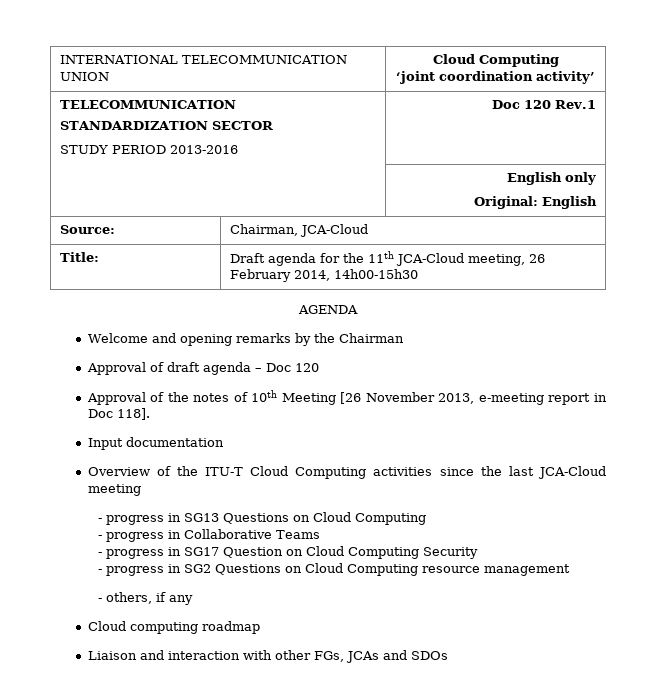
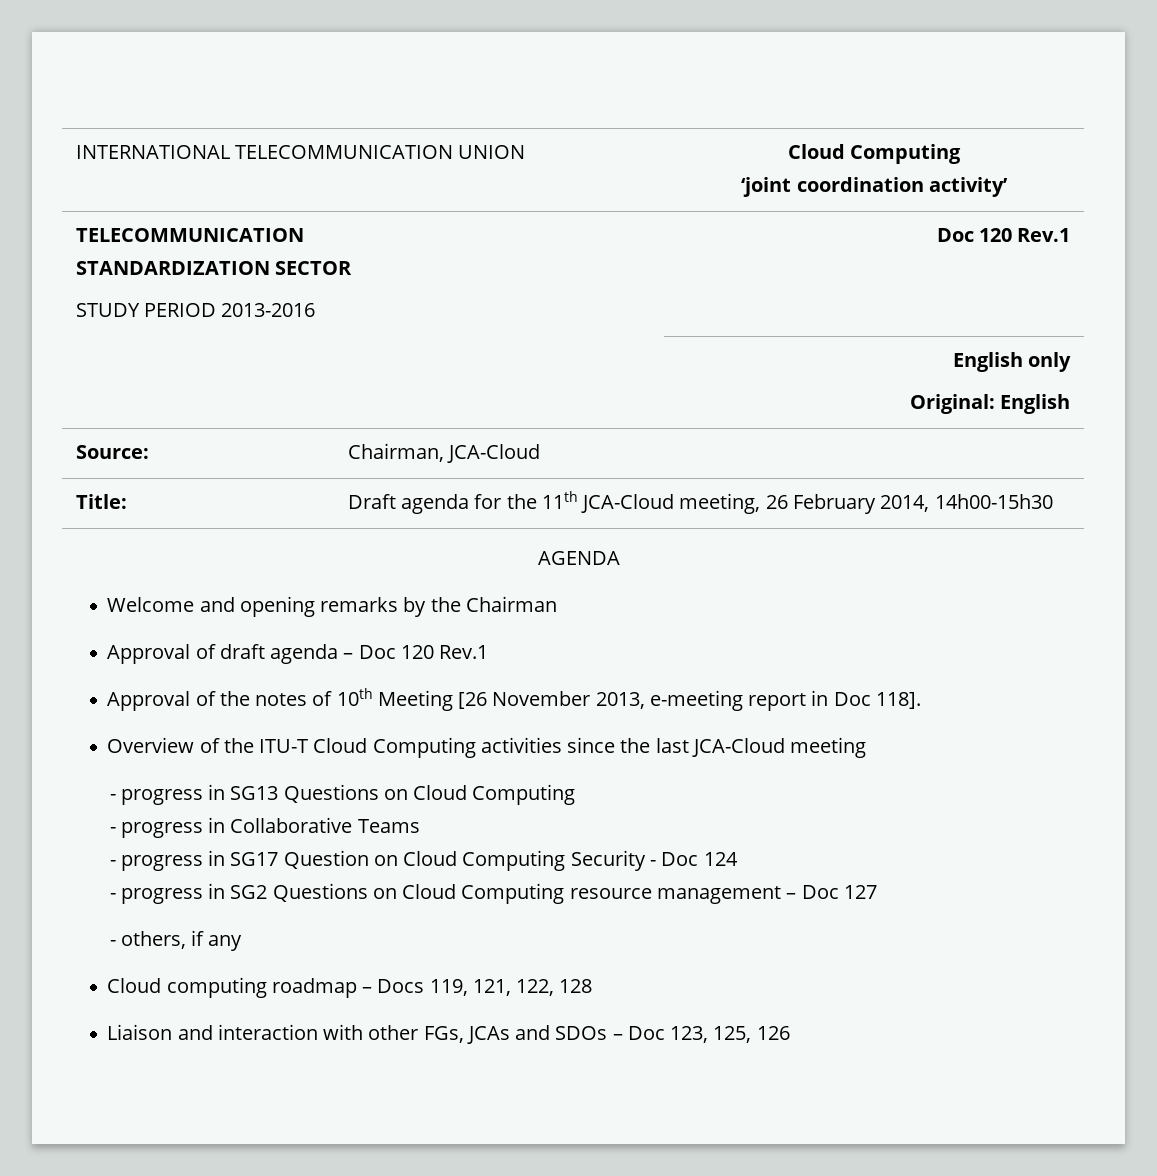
- Approval of draft agenda – Doc 120
+ Approval of draft agenda – Doc 120 Rev.1
- Input documentation
- - progress in SG17 Question on Cloud Computing Security
+ - progress in SG17 Question on Cloud Computing Security - Doc 124
- - progress in SG2 Questions on Cloud Computing resource management
+ - progress in SG2 Questions on Cloud Computing resource management – Doc 127
- Cloud computing roadmap
+ Cloud computing roadmap – Docs 119, 121, 122, 128
- Liaison and interaction with other FGs, JCAs and SDOs
+ Liaison and interaction with other FGs, JCAs and SDOs – Doc 123, 125, 126

